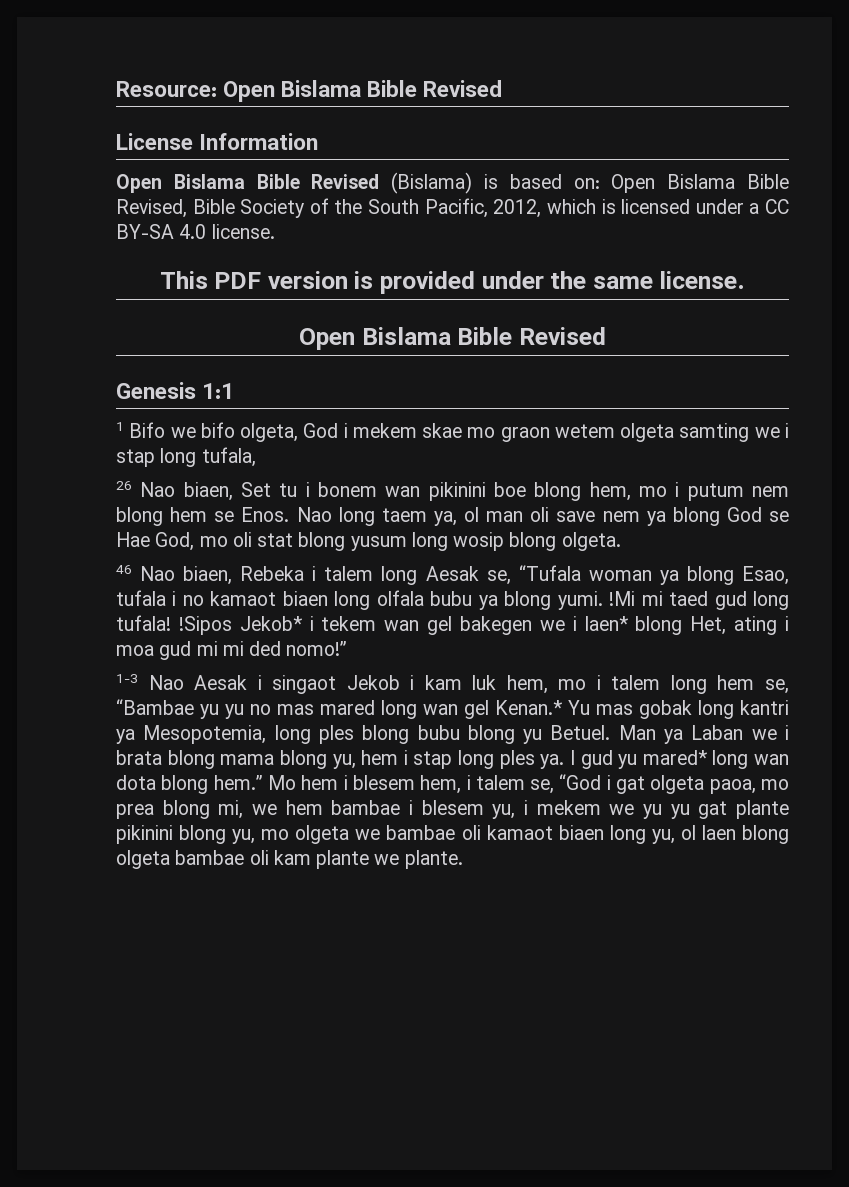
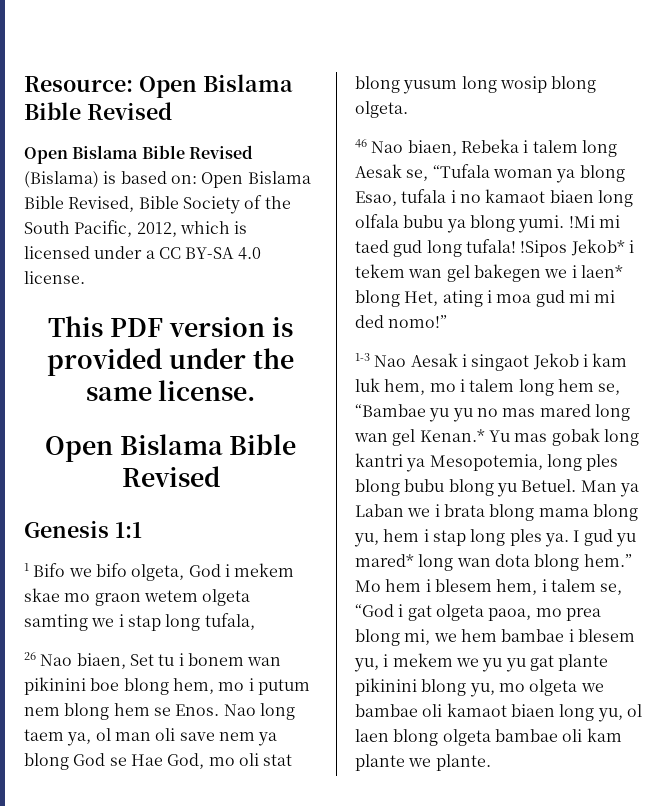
- License Information

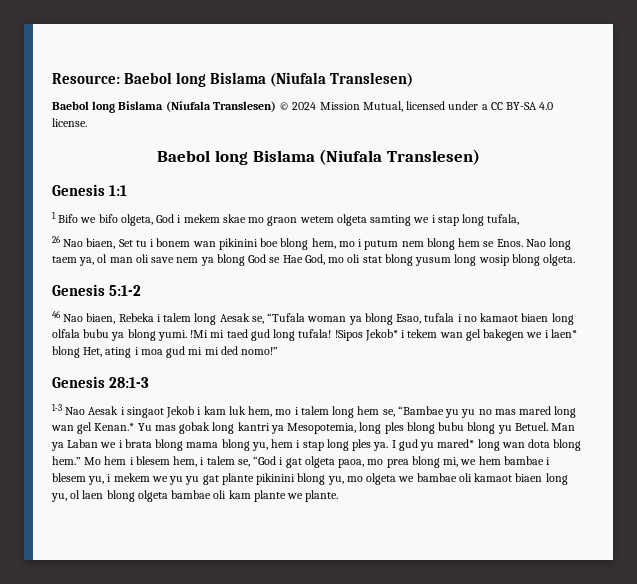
- Resource: Open Bislama Bible Revised
- Open Bislama Bible Revised (Bislama) is based on: Open Bislama Bible Revised, Bible Society of the South Pacific, 2012, which is licensed under a CC BY-SA 4.0 license.
- This PDF version is provided under the same license.
- Open Bislama Bible Revised
+ Resource: Baebol long Bislama (Niufala Translesen)
+ Baebol long Bislama (Niufala Translesen) © 2024 Mission Mutual, licensed under a CC BY-SA 4.0 license.
+ Baebol long Bislama (Niufala Translesen)
+ Genesis 5:1-2
+ Genesis 28:1-3

